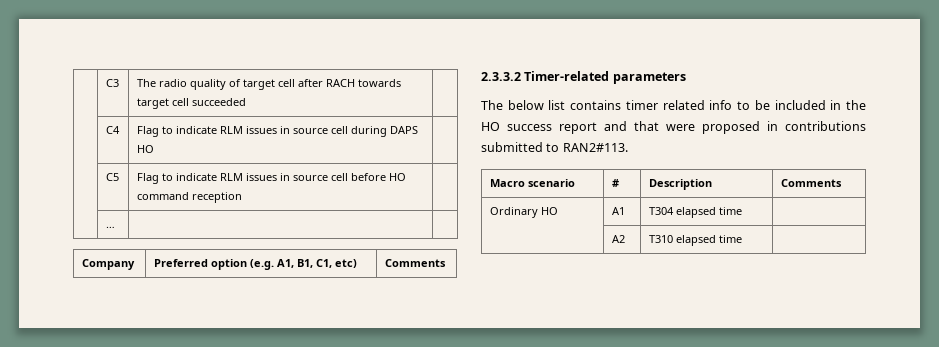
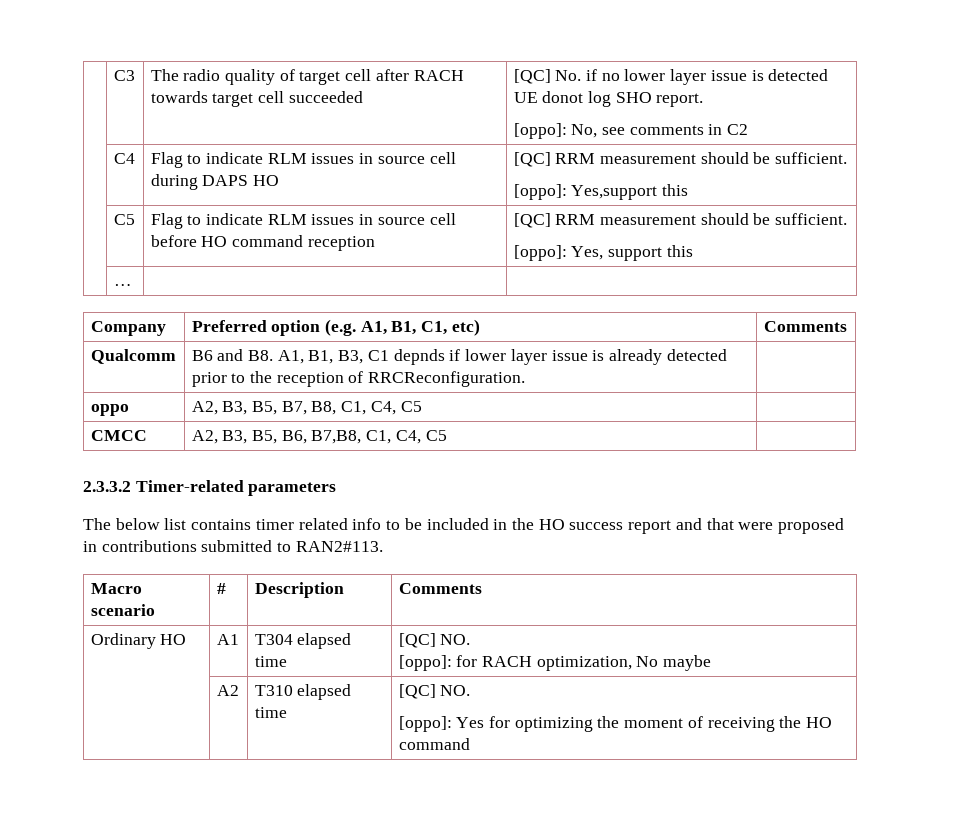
- | C3 | The radio quality of target cell after RACH towards target cell succeeded |
+ | C3 | The radio quality of target cell after RACH towards target cell succeeded | [QC] No. if no lower layer issue is detected UE donot log SHO report.
+ [oppo]: No, see comments in C2
- | C4 | Flag to indicate RLM issues in source cell during DAPS HO |
+ | C4 | Flag to indicate RLM issues in source cell during DAPS HO | [QC] RRM measurement should be sufficient.
+ [oppo]: Yes,support this
- | C5 | Flag to indicate RLM issues in source cell before HO command reception |
+ | C5 | Flag to indicate RLM issues in source cell before HO command reception | [QC] RRM measurement should be sufficient.
+ [oppo]: Yes, support this
+ Qualcomm | B6 and B8. A1, B1, B3, C1 depnds if lower layer issue is already detected prior to the reception of RRCReconfiguration. |
+ oppo | A2, B3, B5, B7, B8, C1, C4, C5 |
+ CMCC | A2, B3, B5, B6, B7,B8, C1, C4, C5 |
- Ordinary HO | A1 | T304 elapsed time |
- | A2 | T310 elapsed time |
+ Ordinary HO | A1 | T304 elapsed time | [QC] NO.
+ [oppo]: for RACH optimization, No maybe
+ | A2 | T310 elapsed time | [QC] NO.
+ [oppo]: Yes for optimizing the moment of receiving the HO command

